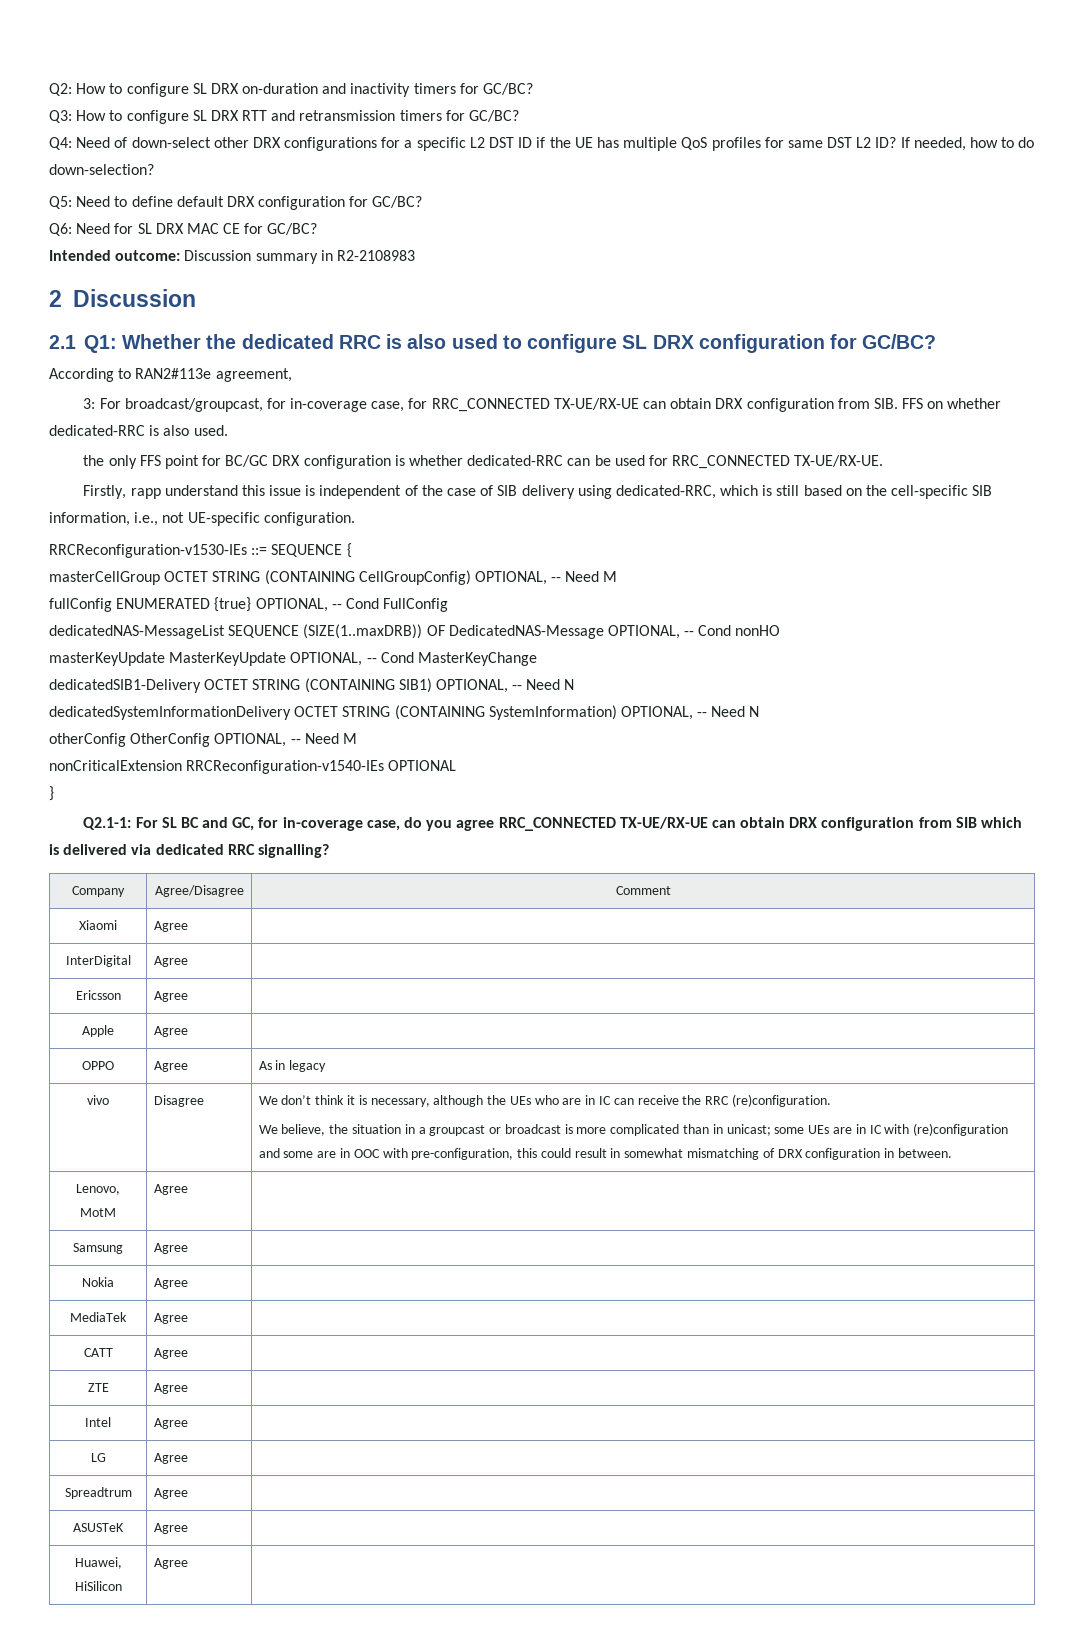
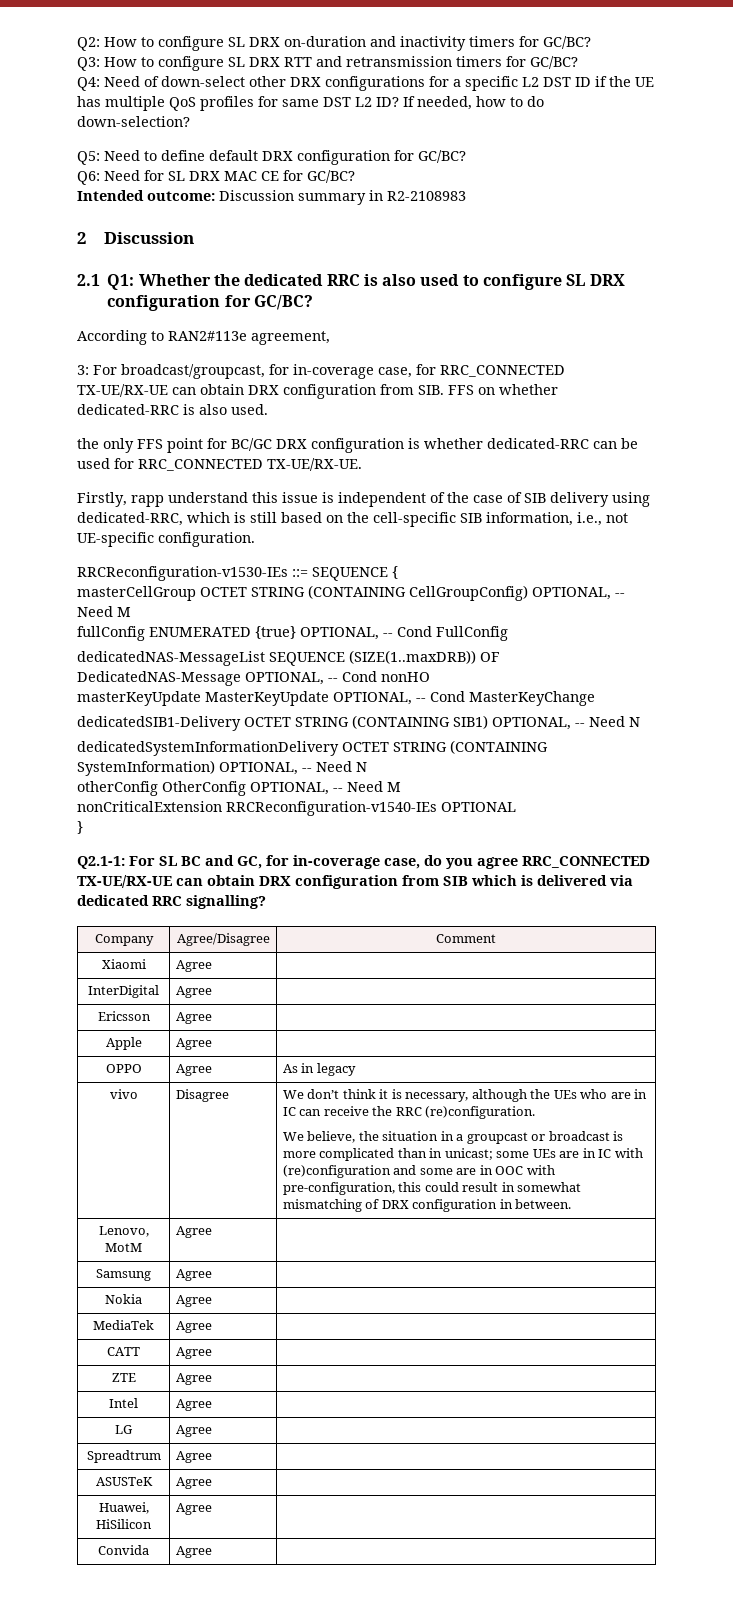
+ Convida | Agree |

